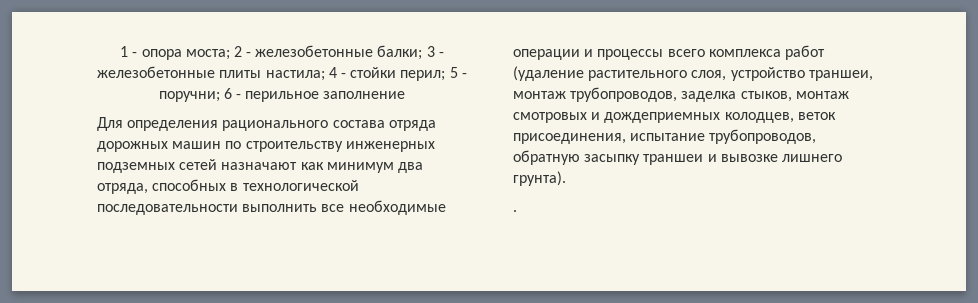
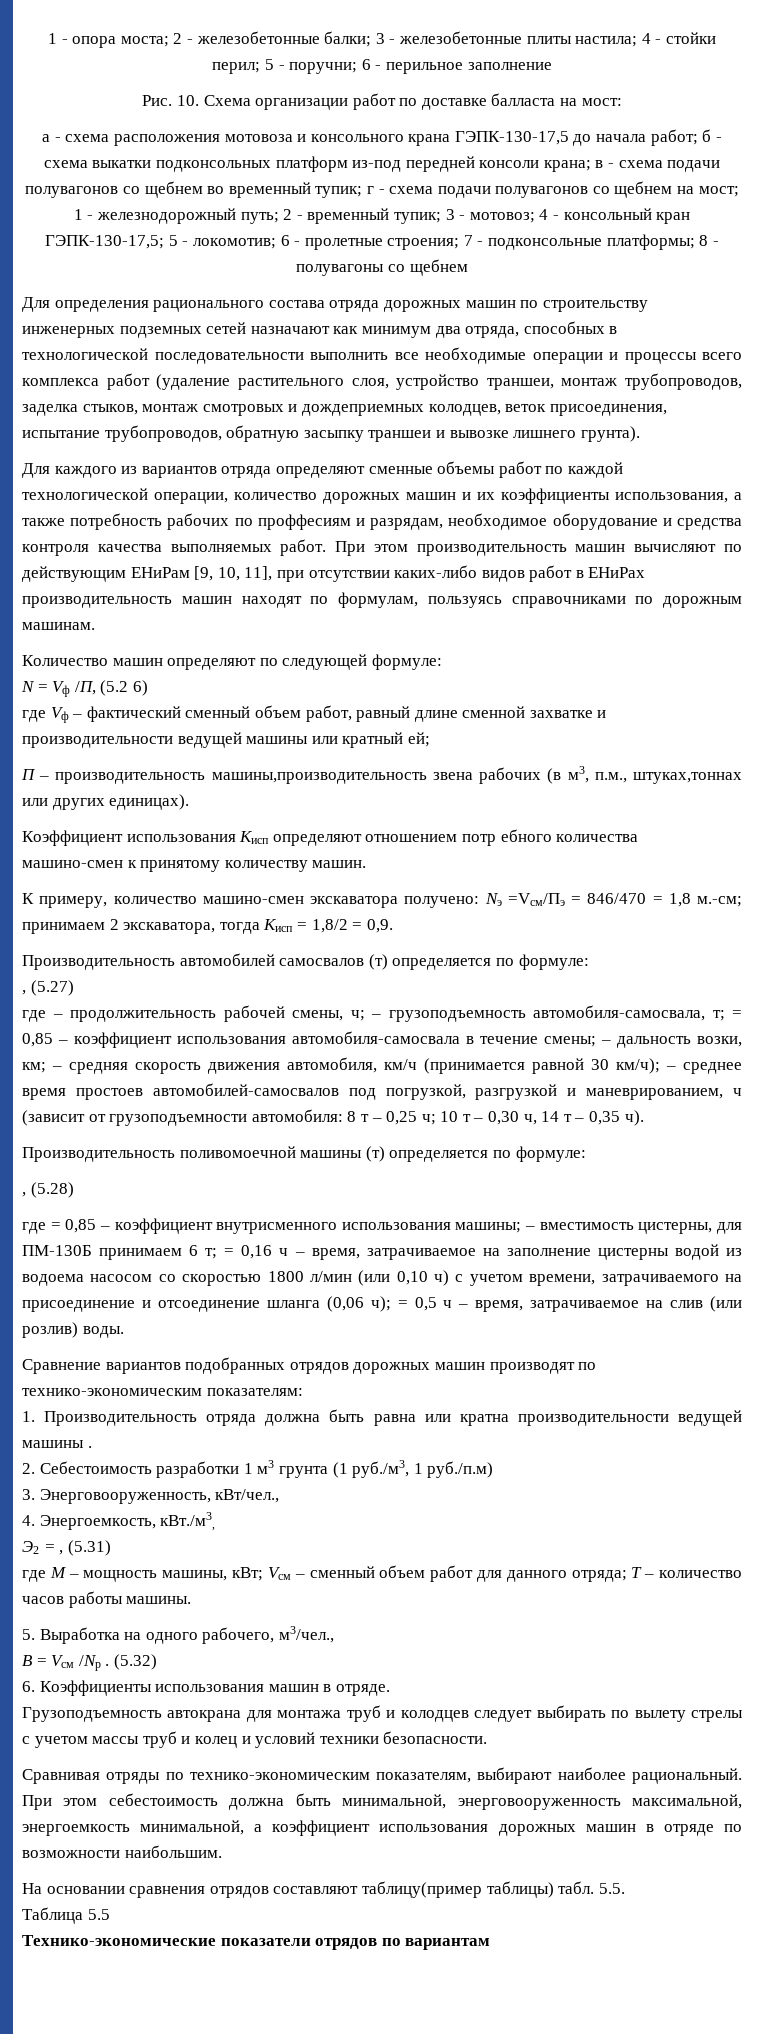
+ Рис. 10. Схема организации работ по доставке балласта на мост:
+ а - схема расположения мотовоза и консольного крана ГЭПК-130-17,5 до начала работ; б - схема выкатки подконсольных платформ из-под передней консоли крана; в - схема подачи полувагонов со щебнем во временный тупик; г - схема подачи полувагонов со щебнем на мост; 1 - железнодорожный путь; 2 - временный тупик; 3 - мотовоз; 4 - консольный кран ГЭПК-130-17,5; 5 - локомотив; 6 - пролетные строения; 7 - подконсольные платформы; 8 - полувагоны со щебнем
- .
+ Для каждого из вариантов отряда определяют сменные объемы работ по каждой технологической операции, количество дорожных машин и их коэффициенты использования, а также потребность рабочих по проффесиям и разрядам, необходимое оборудование и средства контроля качества выполняемых работ. При этом производительность машин вычисляют по действующим ЕНиРам [9, 10, 11], при отсутствии каких-либо видов работ в ЕНиРах производительность машин находят по формулам, пользуясь справочниками по дорожным машинам.
+ Количество машин определяют по следующей формуле:
+ N = Vф /П, (5.2 6)
+ где Vф – фактический сменный объем работ, равный длине сменной захватке и производительности ведущей машины или кратный ей;
+ П – производительность машины,производительность звена рабочих (в м3, п.м., штуках,тоннах или других единицах).
+ Коэффициент использования Кисп определяют отношением потр ебного количества машино-смен к принятому количеству машин.
+ К примеру, количество машино-смен экскаватора получено: Nэ =Vсм/Пэ = 846/470 = 1,8 м.-см; принимаем 2 экскаватора, тогда Кисп = 1,8/2 = 0,9.
+ Производительность автомобилей самосвалов (т) определяется по формуле:
+ , (5.27)
+ где – продолжительность рабочей смены, ч; – грузоподъемность автомобиля-самосвала, т; = 0,85 – коэффициент использования автомобиля-самосвала в течение смены; – дальность возки, км; – средняя скорость движения автомобиля, км/ч (принимается равной 30 км/ч); – среднее время простоев автомобилей-самосвалов под погрузкой, разгрузкой и маневрированием, ч (зависит от грузоподъемности автомобиля: 8 т – 0,25 ч; 10 т – 0,30 ч, 14 т – 0,35 ч).
+ Производительность поливомоечной машины (т) определяется по формуле:
+ , (5.28)
+ где = 0,85 – коэффициент внутрисменного использования машины; – вместимость цистерны, для ПМ-130Б принимаем 6 т; = 0,16 ч – время, затрачиваемое на заполнение цистерны водой из водоема насосом со скоростью 1800 л/мин (или 0,10 ч) с учетом времени, затрачиваемого на присоединение и отсоединение шланга (0,06 ч); = 0,5 ч – время, затрачиваемое на слив (или розлив) воды.
+ Сравнение вариантов подобранных отрядов дорожных машин производят по технико-экономическим показателям:
+ 1. Производительность отряда должна быть равна или кратна производительности ведущей машины .
+ 2. Себестоимость разработки 1 м3 грунта (1 руб./м3, 1 руб./п.м)
+ 3. Энерговооруженность, кВт/чел.,
+ 4. Энергоемкость, кВт./м3,
+ Э2 = , (5.31)
+ где М – мощность машины, кВт; Vсм – сменный объем работ для данного отряда; Т – количество часов работы машины.
+ 5. Выработка на одного рабочего, м3/чел.,
+ В = Vсм /Nр . (5.32)
+ 6. Коэффициенты использования машин в отряде.
+ Грузоподъемность автокрана для монтажа труб и колодцев следует выбирать по вылету стрелы с учетом массы труб и колец и условий техники безопасности.
+ Сравнивая отряды по технико-экономическим показателям, выбирают наиболее рациональный. При этом себестоимость должна быть минимальной, энерговооруженность максимальной, энергоемкость минимальной, а коэффициент использования дорожных машин в отряде по возможности наибольшим.
+ На основании сравнения отрядов составляют таблицу(пример таблицы) табл. 5.5.
+ Таблица 5.5
+ Технико-экономические показатели отрядов по вариантам

